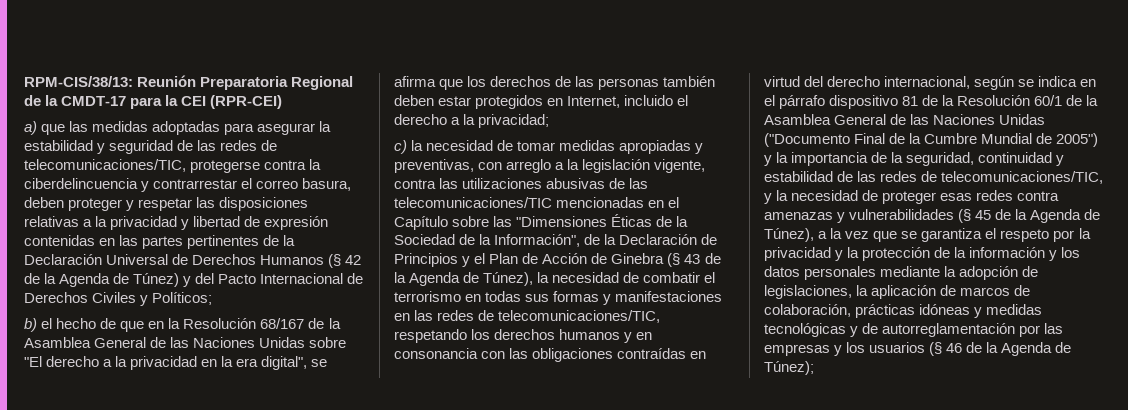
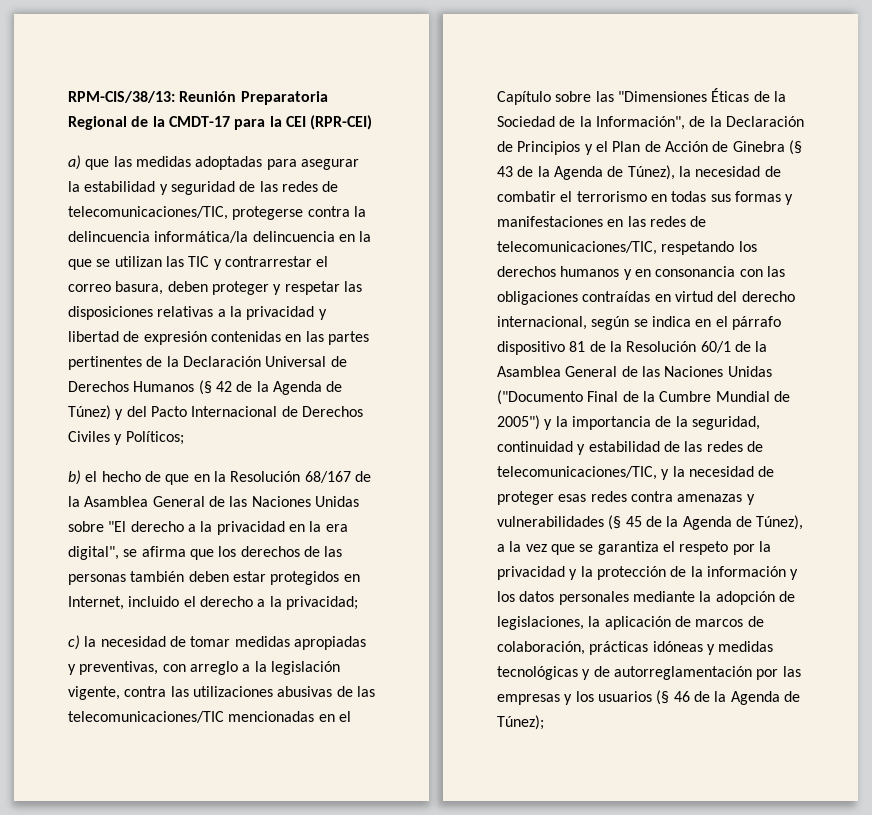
- a) que las medidas adoptadas para asegurar la estabilidad y seguridad de las redes de telecomunicaciones/TIC, protegerse contra la ciberdelincuencia y contrarrestar el correo basura, deben proteger y respetar las disposiciones relativas a la privacidad y libertad de expresión contenidas en las partes pertinentes de la Declaración Universal de Derechos Humanos (§ 42 de la Agenda de Túnez) y del Pacto Internacional de Derechos Civiles y Políticos;
+ a) que las medidas adoptadas para asegurar la estabilidad y seguridad de las redes de telecomunicaciones/TIC, protegerse contra la delincuencia informática/la delincuencia en la que se utilizan las TIC y contrarrestar el correo basura, deben proteger y respetar las disposiciones relativas a la privacidad y libertad de expresión contenidas en las partes pertinentes de la Declaración Universal de Derechos Humanos (§ 42 de la Agenda de Túnez) y del Pacto Internacional de Derechos Civiles y Políticos;

